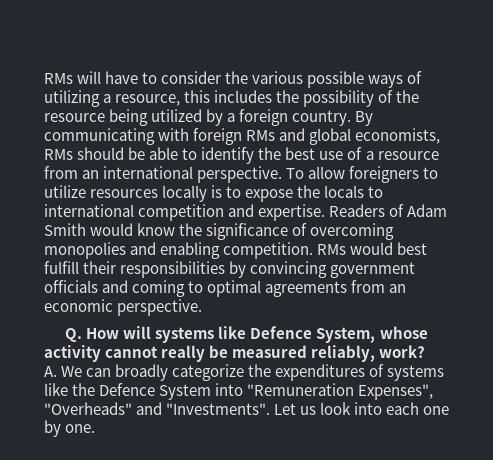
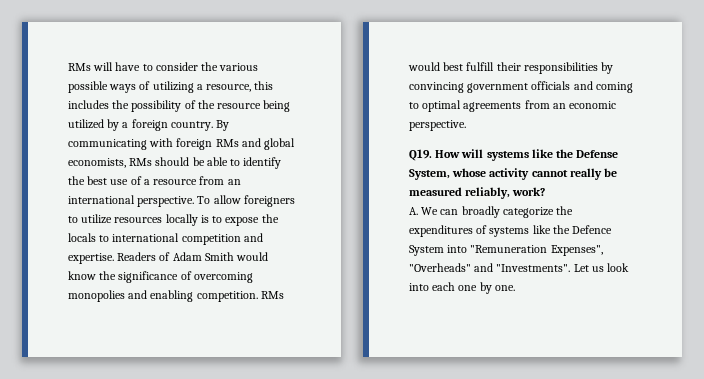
- Q. How will systems like Defence System, whose activity cannot really be measured reliably, work?
+ Q19. How will systems like the Defense System, whose activity cannot really be measured reliably, work?

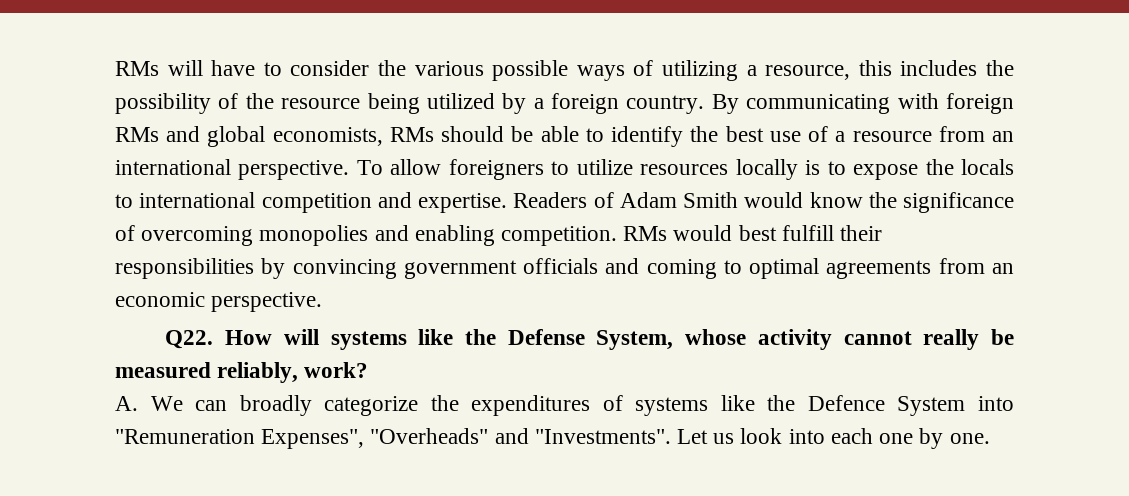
- Q19. How will systems like the Defense System, whose activity cannot really be measured reliably, work?
+ Q22. How will systems like the Defense System, whose activity cannot really be measured reliably, work?

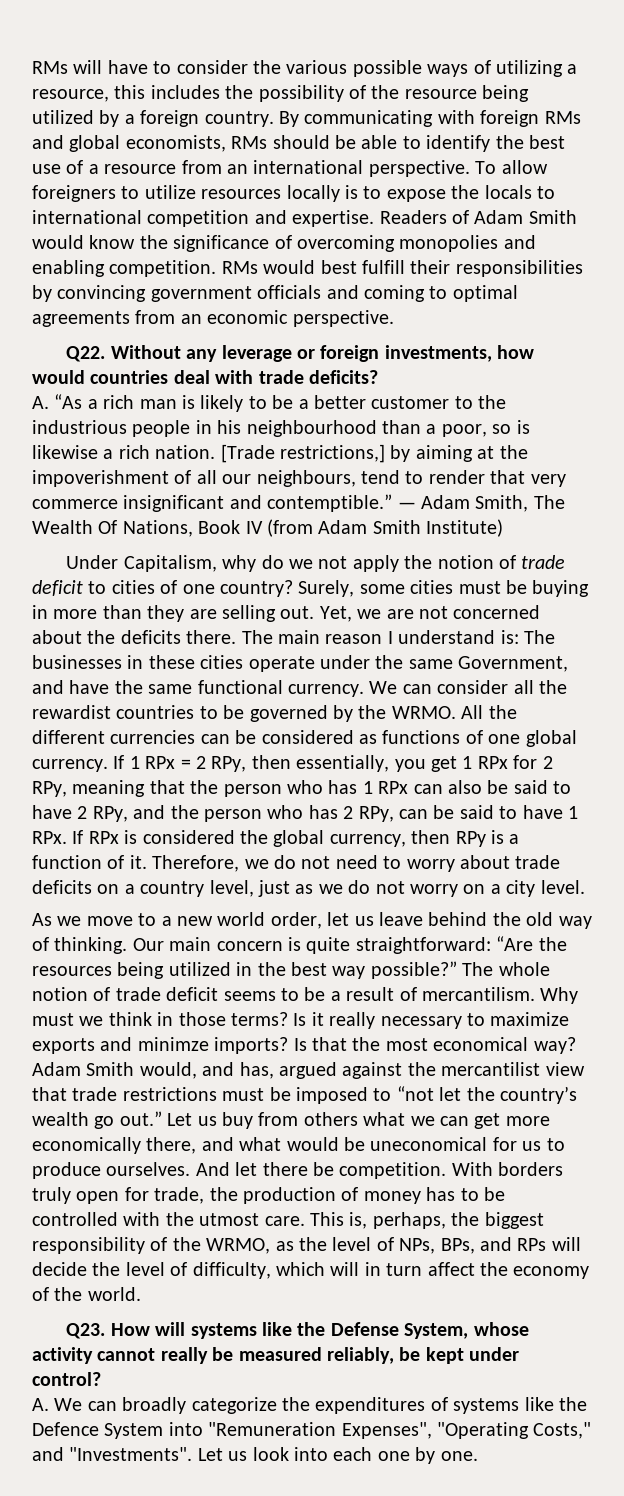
- Q22. How will systems like the Defense System, whose activity cannot really be measured reliably, work?
+ Q22. Without any leverage or foreign investments, how would countries deal with trade deficits?
+ A. “As a rich man is likely to be a better customer to the industrious people in his neighbourhood than a poor, so is likewise a rich nation. [Trade restrictions,] by aiming at the impoverishment of all our neighbours, tend to render that very commerce insignificant and contemptible.” — Adam Smith, The Wealth Of Nations, Book IV (from Adam Smith Institute)
+ Under Capitalism, why do we not apply the notion of trade deficit to cities of one country? Surely, some cities must be buying in more than they are selling out. Yet, we are not concerned about the deficits there. The main reason I understand is: The businesses in these cities operate under the same Government, and have the same functional currency. We can consider all the rewardist countries to be governed by the WRMO. All the different currencies can be considered as functions of one global currency. If 1 RPx = 2 RPy, then essentially, you get 1 RPx for 2 RPy, meaning that the person who has 1 RPx can also be said to have 2 RPy, and the person who has 2 RPy, can be said to have 1 RPx. If RPx is considered the global currency, then RPy is a function of it. Therefore, we do not need to worry about trade deficits on a country level, just as we do not worry on a city level.
+ As we move to a new world order, let us leave behind the old way of thinking. Our main concern is quite straightforward: “Are the resources being utilized in the best way possible?” The whole notion of trade deficit seems to be a result of mercantilism. Why must we think in those terms? Is it really necessary to maximize exports and minimze imports? Is that the most economical way? Adam Smith would, and has, argued against the mercantilist view that trade restrictions must be imposed to “not let the country’s wealth go out.” Let us buy from others what we can get more economically there, and what would be uneconomical for us to produce ourselves. And let there be competition. With borders truly open for trade, the production of money has to be controlled with the utmost care. This is, perhaps, the biggest responsibility of the WRMO, as the level of NPs, BPs, and RPs will decide the level of difficulty, which will in turn affect the economy of the world.
+ Q23. How will systems like the Defense System, whose activity cannot really be measured reliably, be kept under control?
- A. We can broadly categorize the expenditures of systems like the Defence System into "Remuneration Expenses", "Overheads" and "Investments".
+ A. We can broadly categorize the expenditures of systems like the Defence System into "Remuneration Expenses", "Operating Costs," and "Investments".

